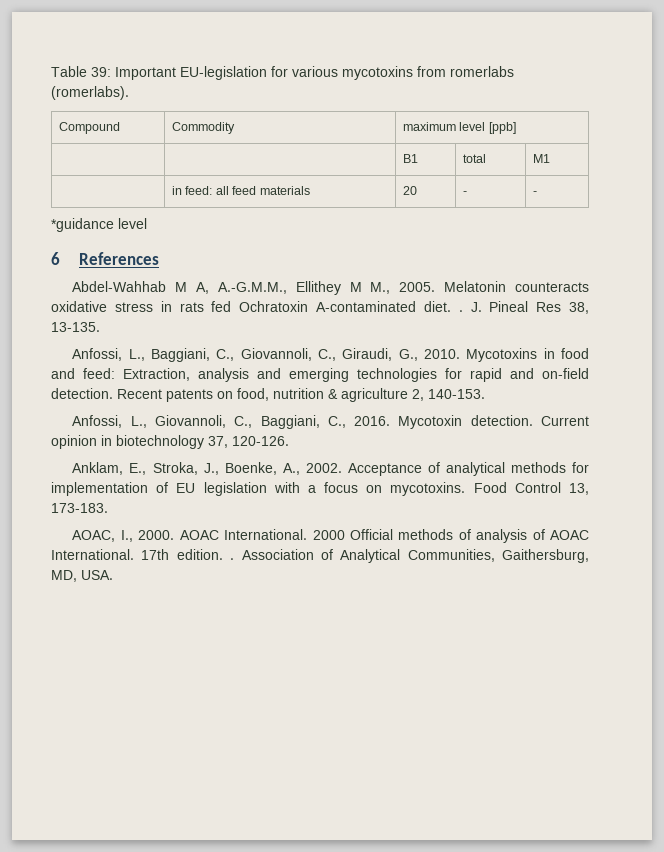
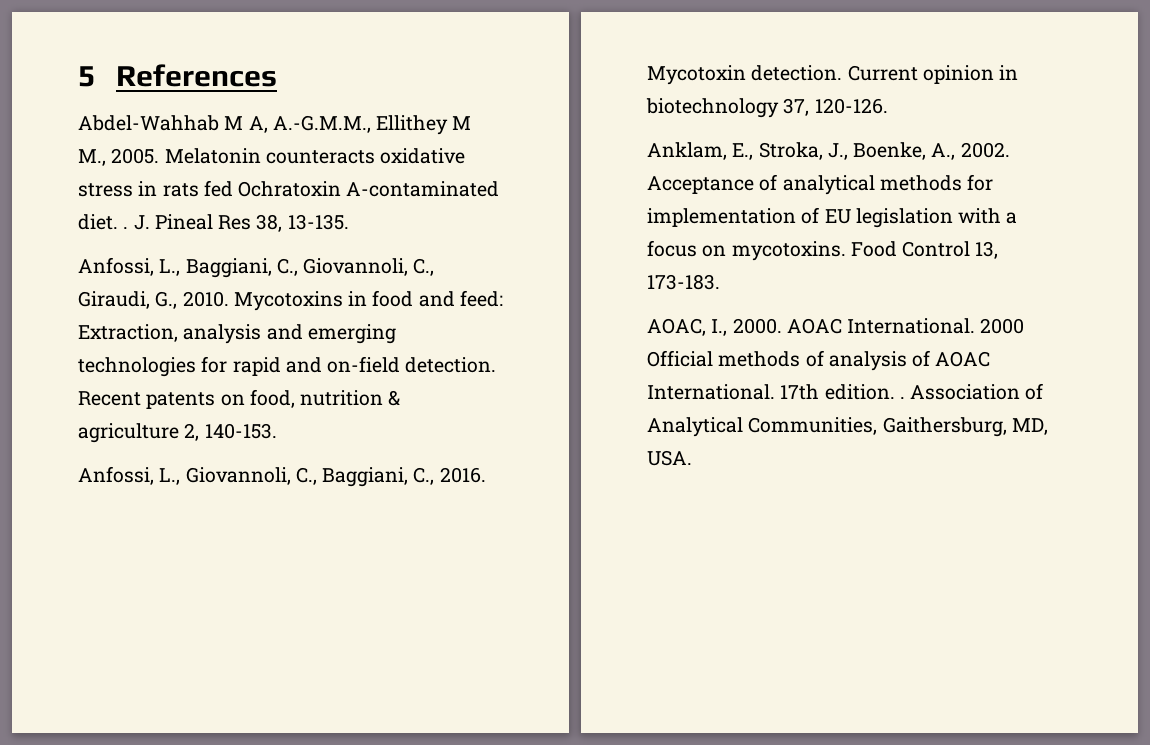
- Table 39: Important EU-legislation for various mycotoxins from romerlabs (romerlabs).
- Compound | Commodity | maximum level [ppb]
- | | B1 | total | M1
- | in feed: all feed materials | 20 | - | -
- *guidance level
- 6 References
+ 5 References

